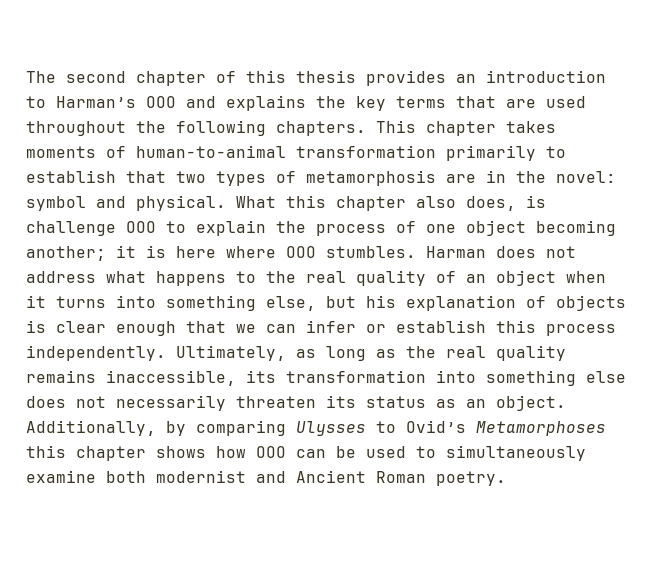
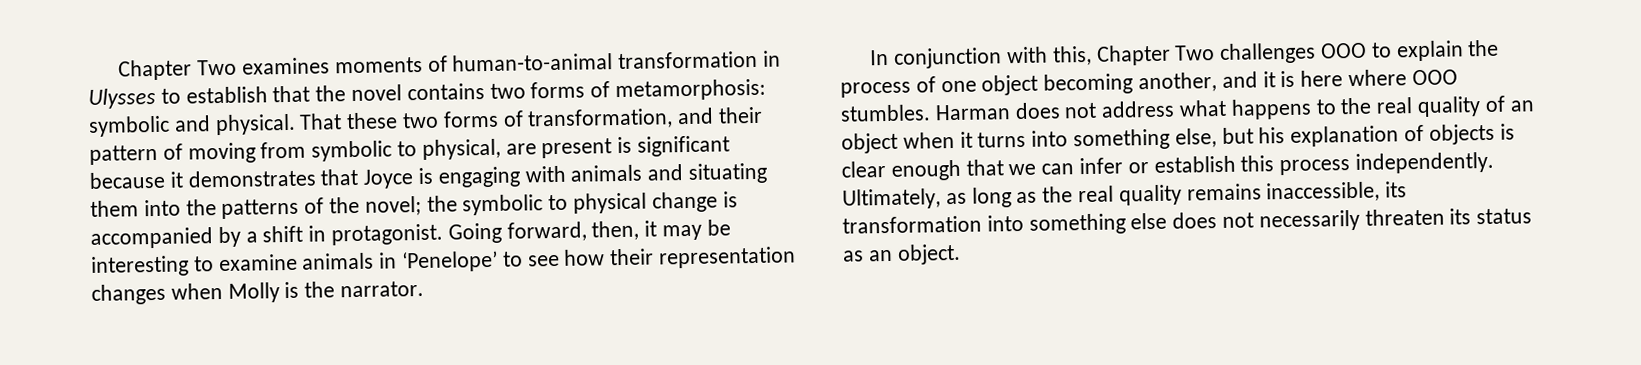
- The second chapter of this thesis provides an introduction to Harman’s OOO and explains the key terms that are used throughout the following chapters. This chapter takes moments of human-to-animal transformation primarily to establish that two types of metamorphosis are in the novel: symbol and physical. What this chapter also does, is challenge OOO to explain the process of one object becoming another; it is here where OOO stumbles.
+ Chapter Two examines moments of human-to-animal transformation in Ulysses to establish that the novel contains two forms of metamorphosis: symbolic and physical. That these two forms of transformation, and their pattern of moving from symbolic to physical, are present is significant because it demonstrates that Joyce is engaging with animals and situating them into the patterns of the novel; the symbolic to physical change is accompanied by a shift in protagonist. Going forward, then, it may be interesting to examine animals in ‘Penelope’ to see how their representation changes when Molly is the narrator.
+ In conjunction with this, Chapter Two challenges OOO to explain the process of one object becoming another, and it is here where OOO stumbles.
- Additionally, by comparing Ulysses to Ovid’s Metamorphoses this chapter shows how OOO can be used to simultaneously examine both modernist and Ancient Roman poetry.

